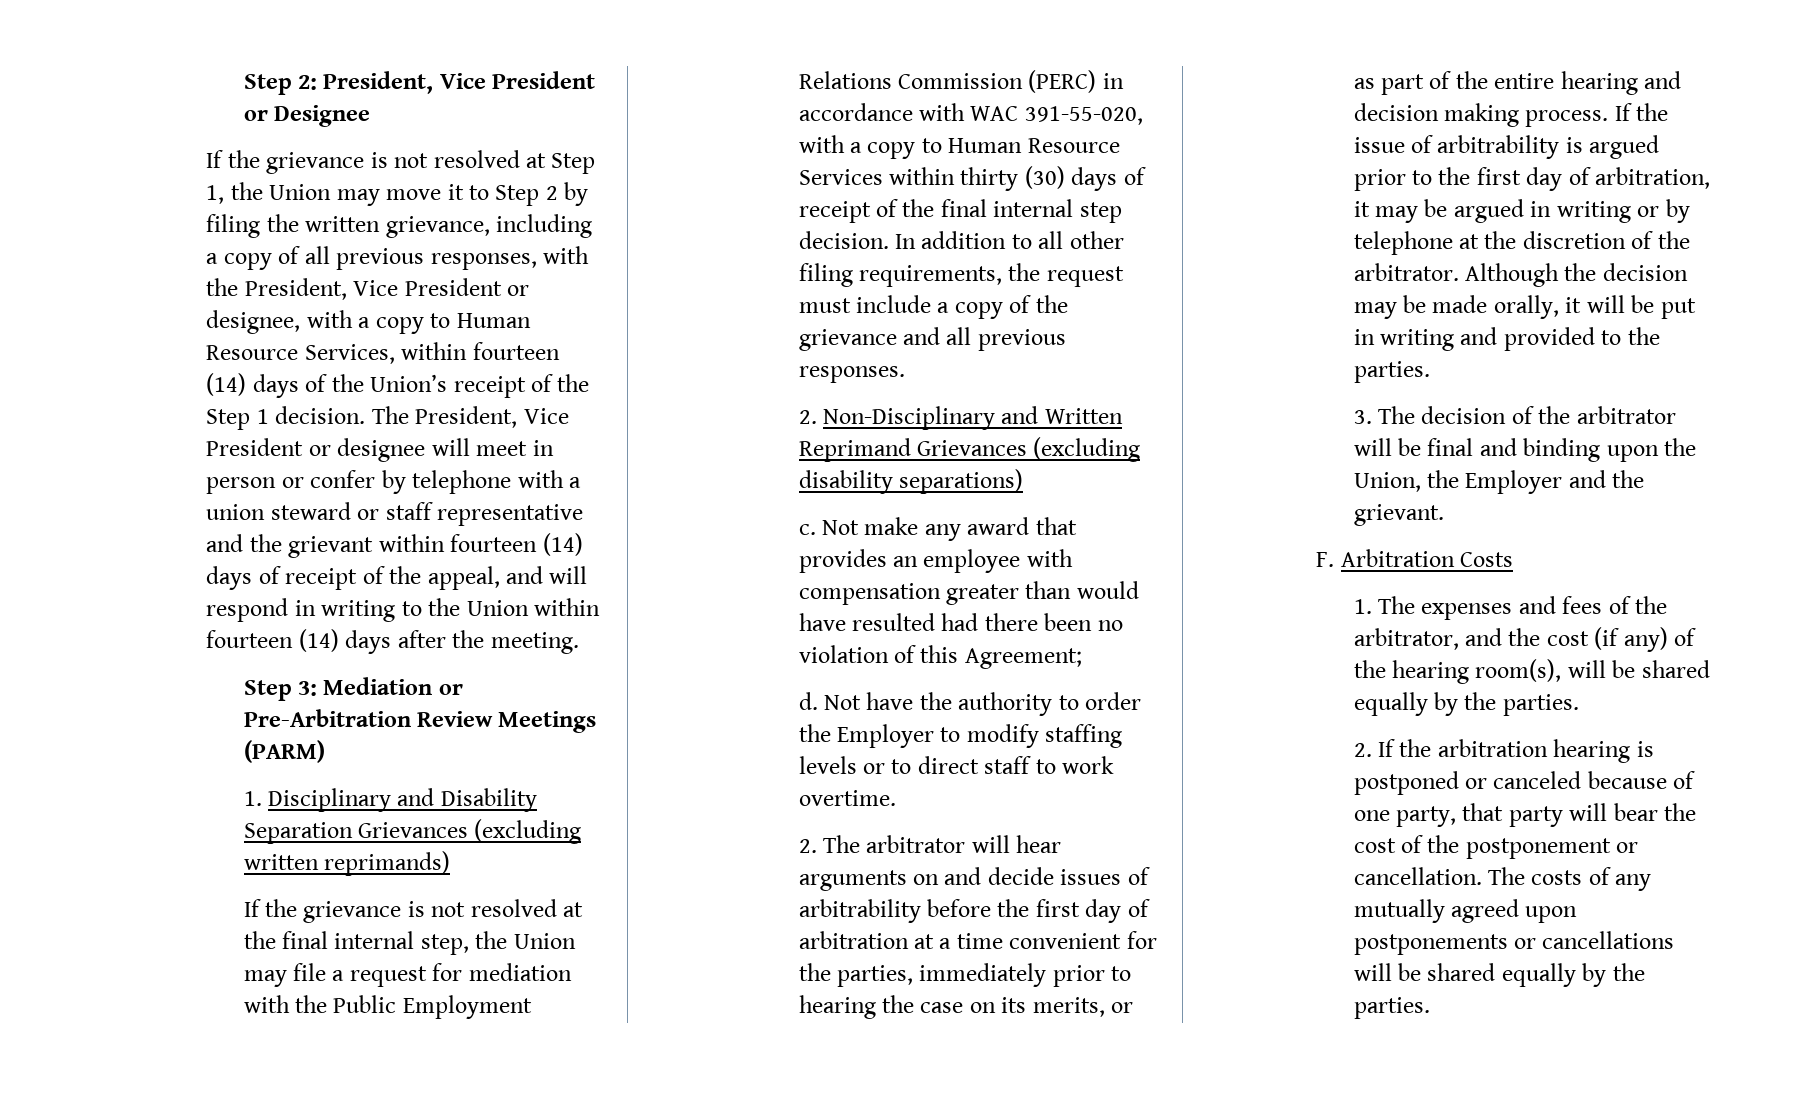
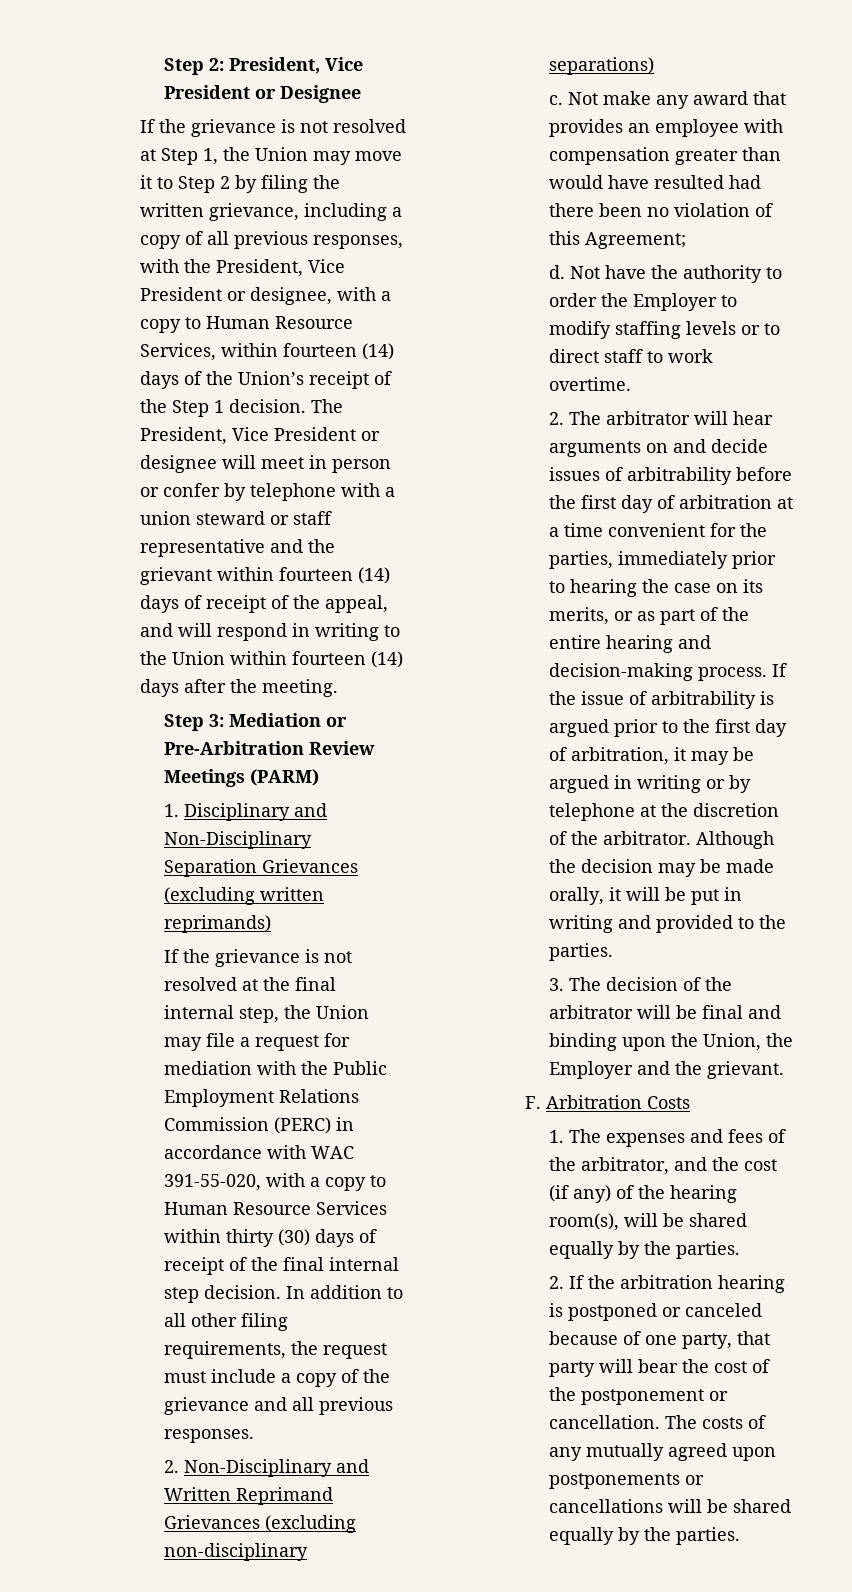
- 1. Disciplinary and Disability Separation Grievances (excluding written reprimands)
+ 1. Disciplinary and Non-Disciplinary Separation Grievances (excluding written reprimands)
- 2. Non-Disciplinary and Written Reprimand Grievances (excluding disability separations)
+ 2. Non-Disciplinary and Written Reprimand Grievances (excluding non-disciplinary separations)
- 2. The arbitrator will hear arguments on and decide issues of arbitrability before the first day of arbitration at a time convenient for the parties, immediately prior to hearing the case on its merits, or as part of the entire hearing and decision making process.
+ 2. The arbitrator will hear arguments on and decide issues of arbitrability before the first day of arbitration at a time convenient for the parties, immediately prior to hearing the case on its merits, or as part of the entire hearing and decision-making process.

